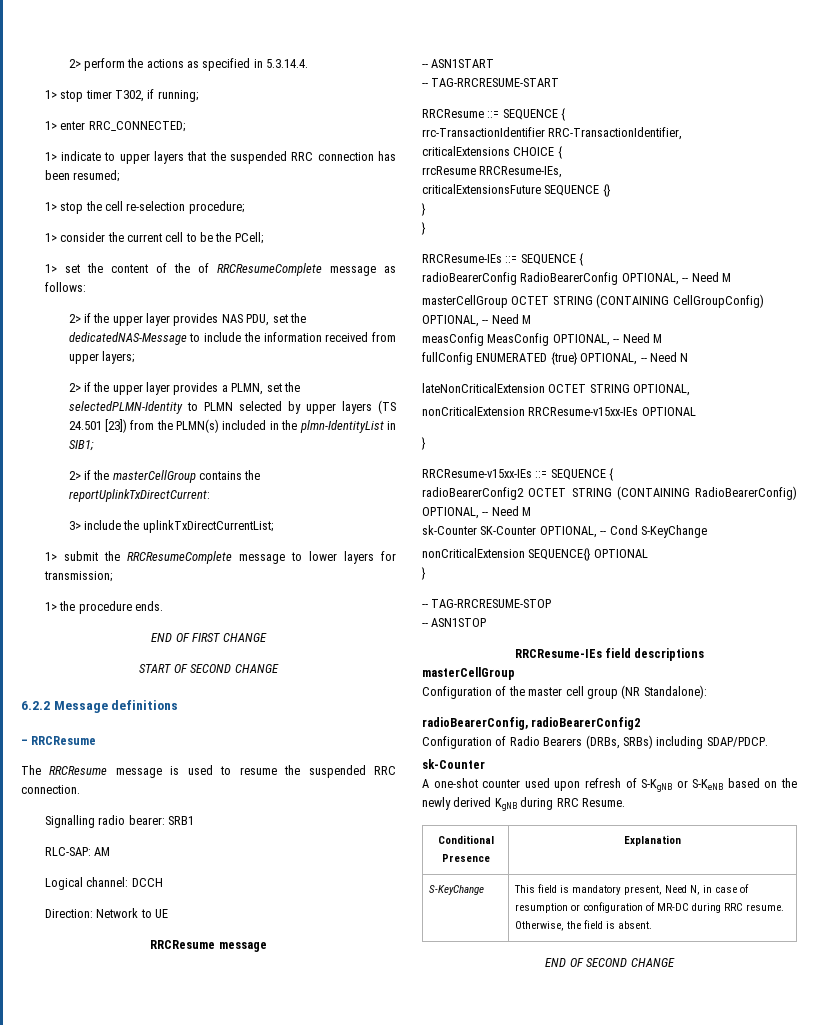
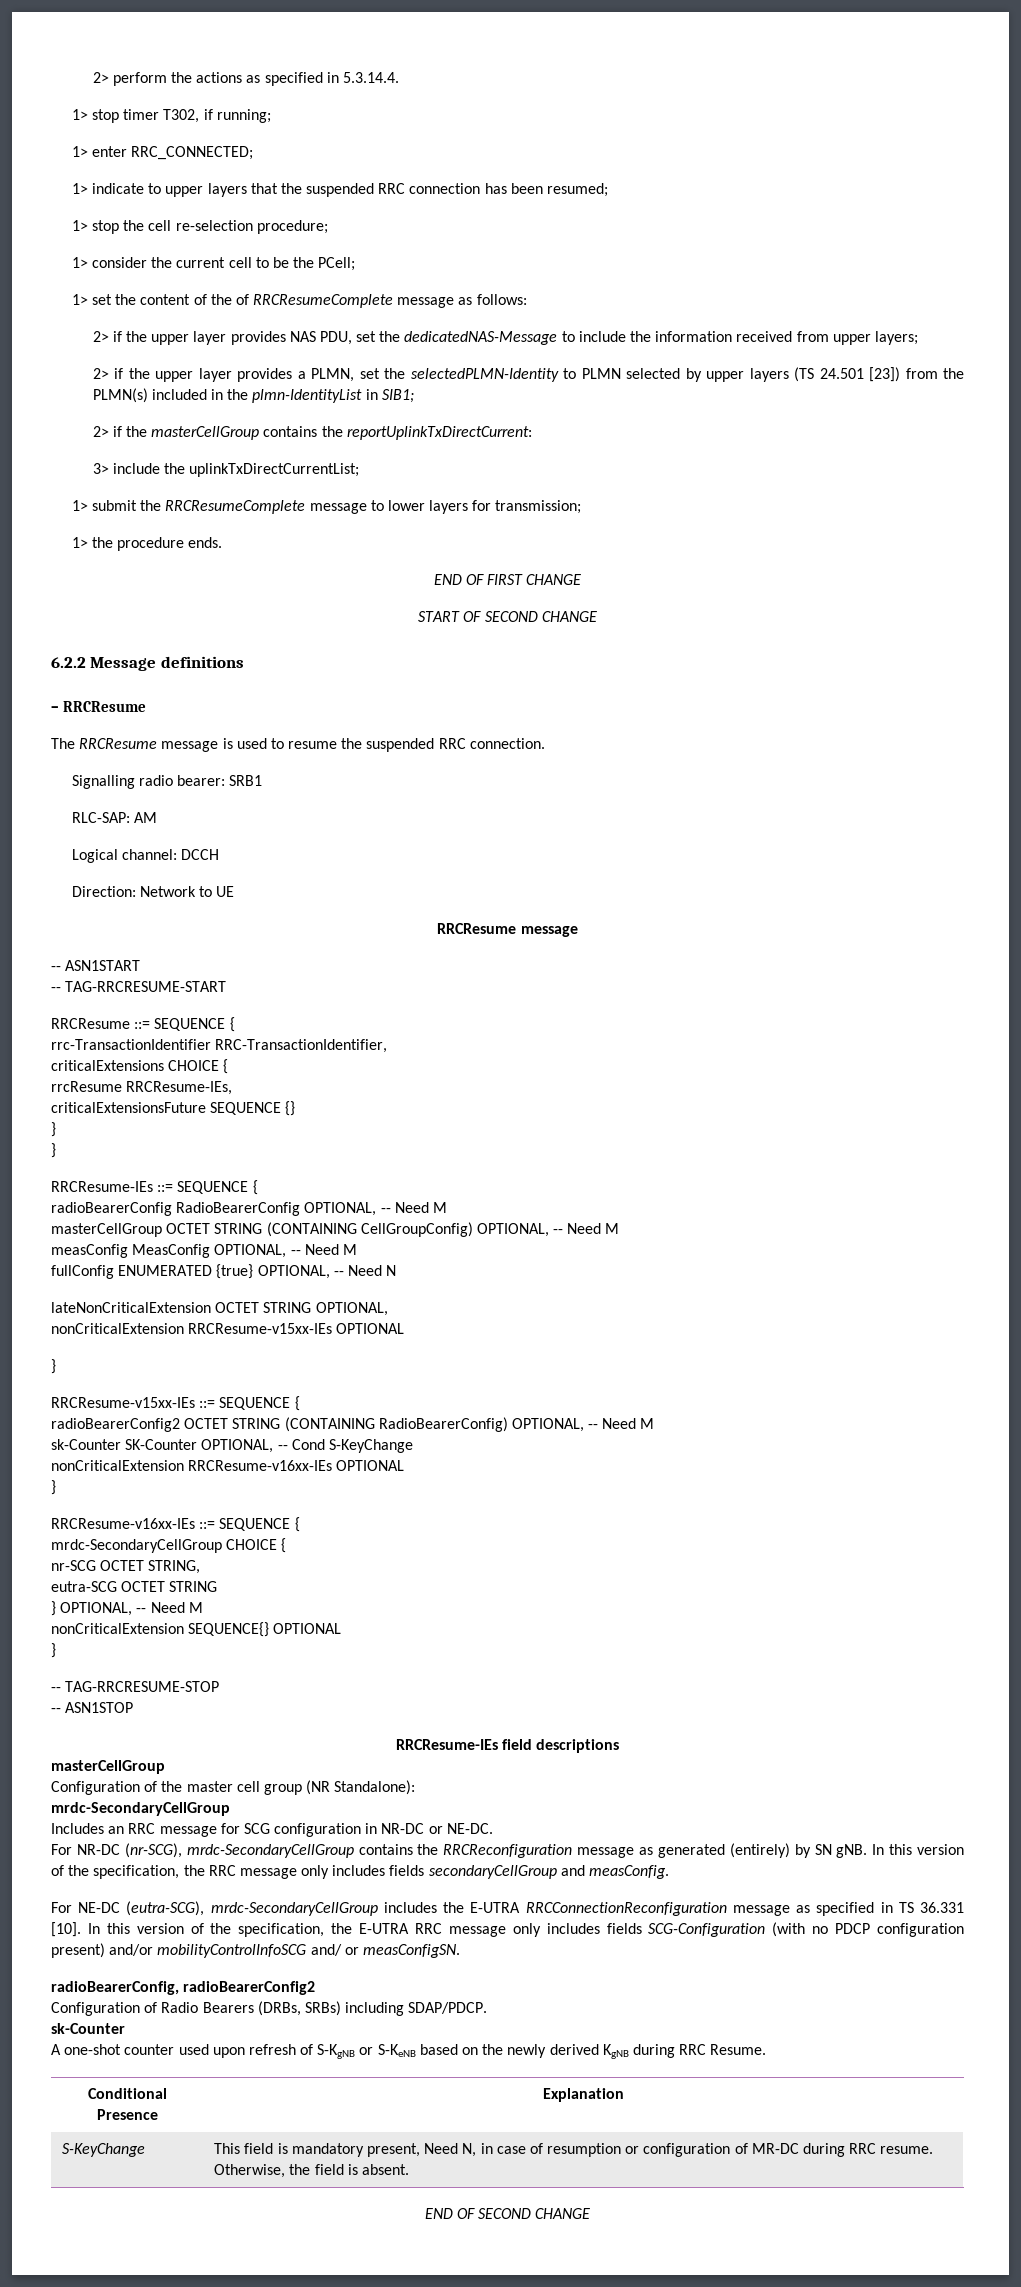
+ nonCriticalExtension RRCResume-v16xx-IEs OPTIONAL
+ }
+ RRCResume-v16xx-IEs ::= SEQUENCE {
+ mrdc-SecondaryCellGroup CHOICE {
+ nr-SCG OCTET STRING,
+ eutra-SCG OCTET STRING
+ } OPTIONAL, -- Need M
  Configuration of the master cell group (NR Standalone):
+ mrdc-SecondaryCellGroup
+ Includes an RRC message for SCG configuration in NR-DC or NE-DC.
+ For NR-DC (nr-SCG), mrdc-SecondaryCellGroup contains the RRCReconfiguration message as generated (entirely) by SN gNB. In this version of the specification, the RRC message only includes fields secondaryCellGroup and measConfig.
+ For NE-DC (eutra-SCG), mrdc-SecondaryCellGroup includes the E-UTRA RRCConnectionReconfiguration message as specified in TS 36.331 [10]. In this version of the specification, the E-UTRA RRC message only includes fields SCG-Configuration (with no PDCP configuration present) and/or mobilityControlInfoSCG and/ or measConfigSN.

